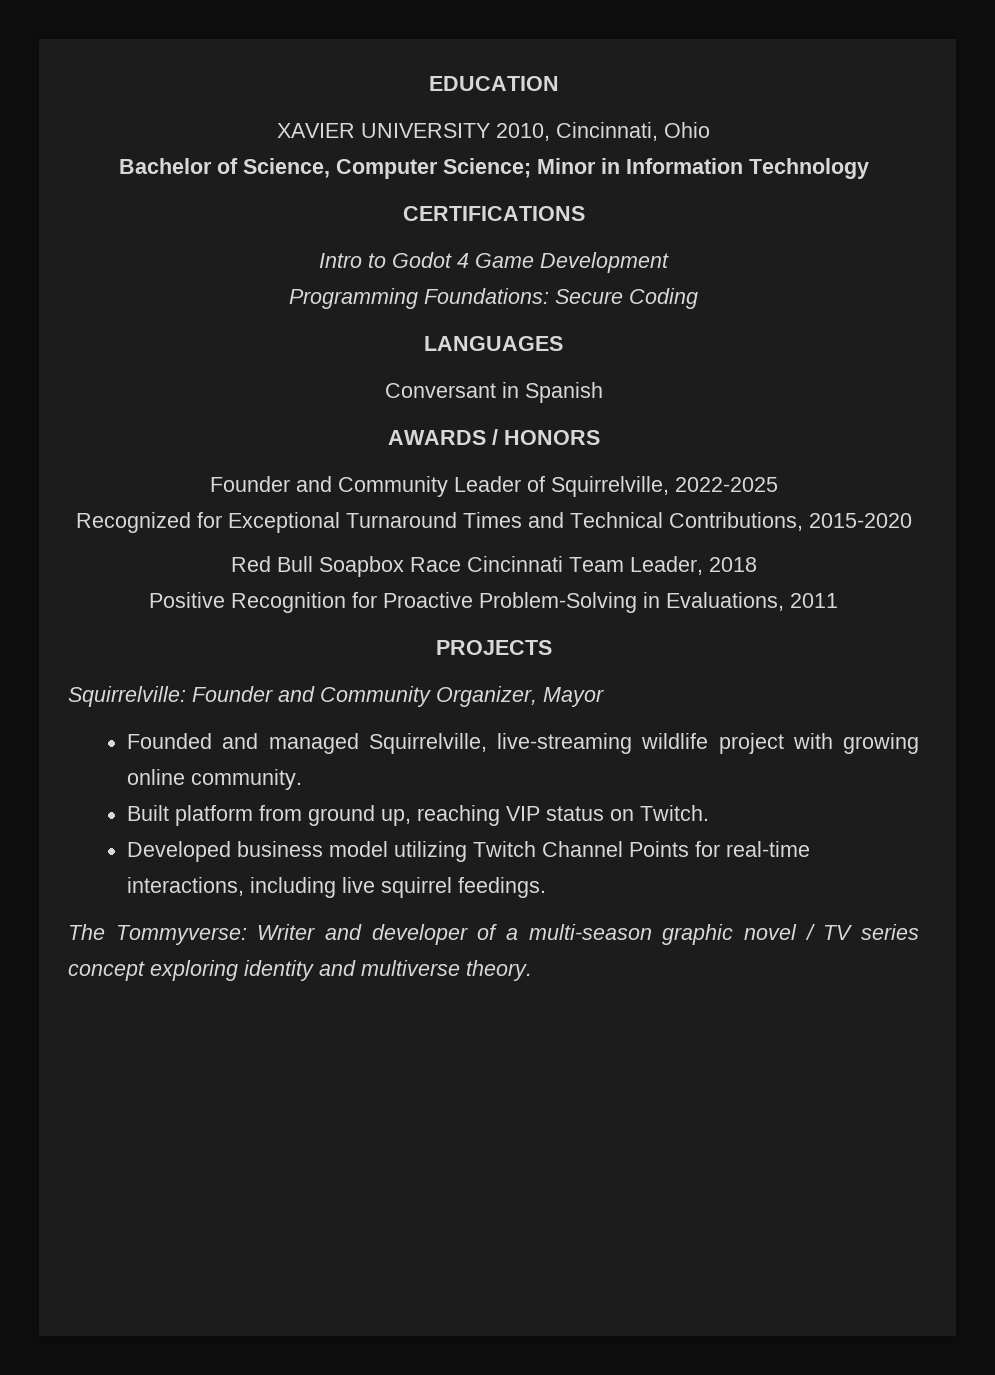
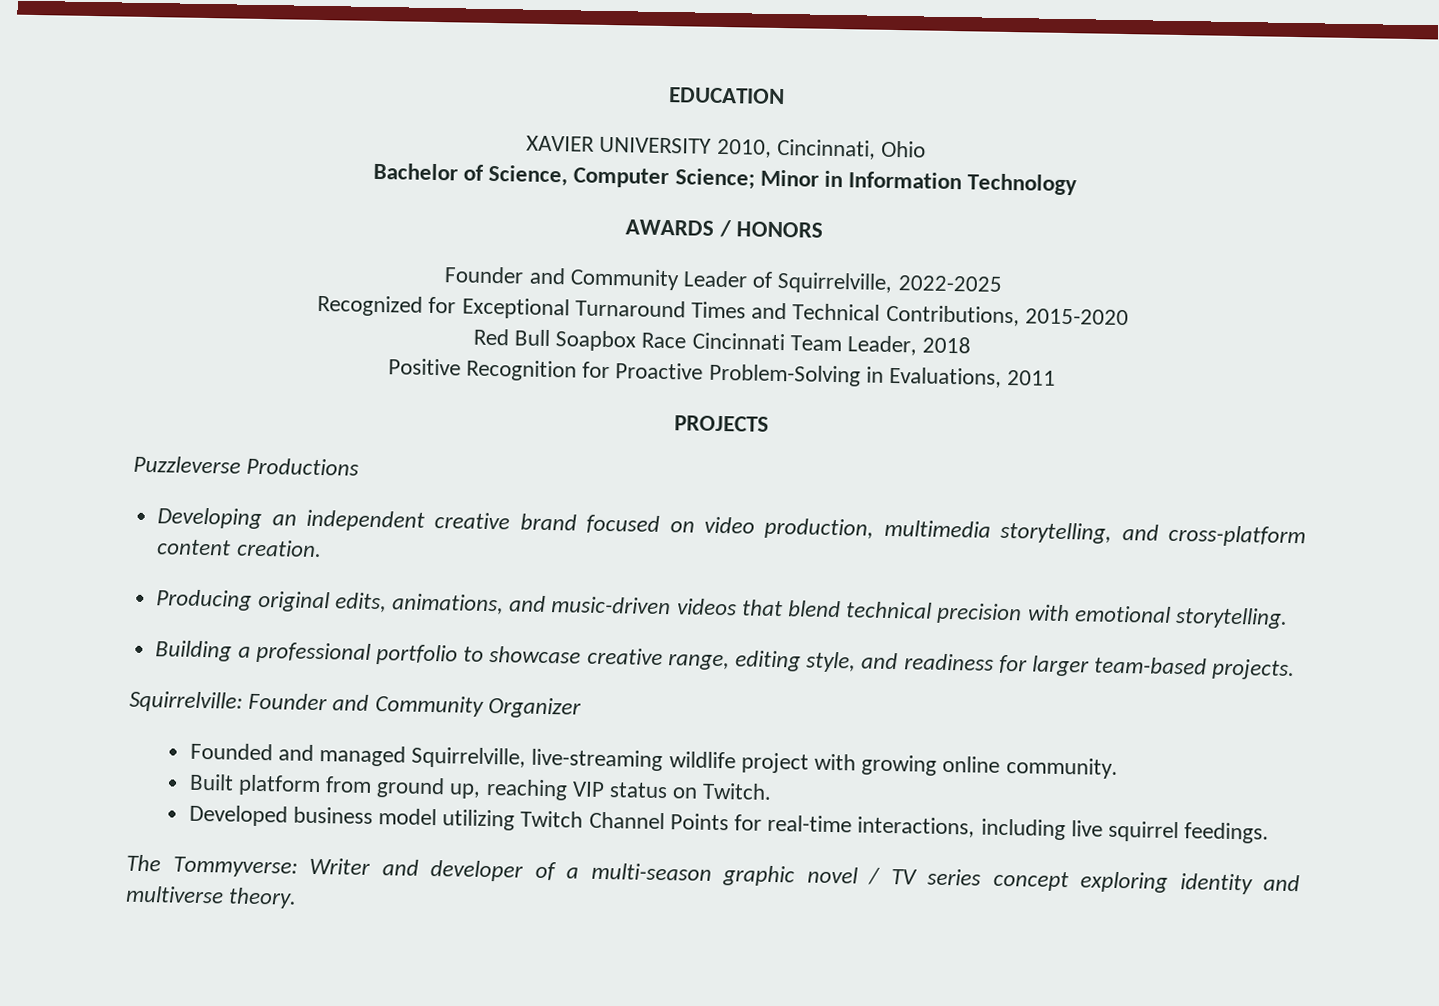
- CERTIFICATIONS
- Intro to Godot 4 Game Development
- Programming Foundations: Secure Coding
- LANGUAGES
- Conversant in Spanish
+ Puzzleverse Productions
+ Developing an independent creative brand focused on video production, multimedia storytelling, and cross-platform content creation.
+ Producing original edits, animations, and music-driven videos that blend technical precision with emotional storytelling.
+ Building a professional portfolio to showcase creative range, editing style, and readiness for larger team-based projects.
- Squirrelville: Founder and Community Organizer, Mayor
+ Squirrelville: Founder and Community Organizer

